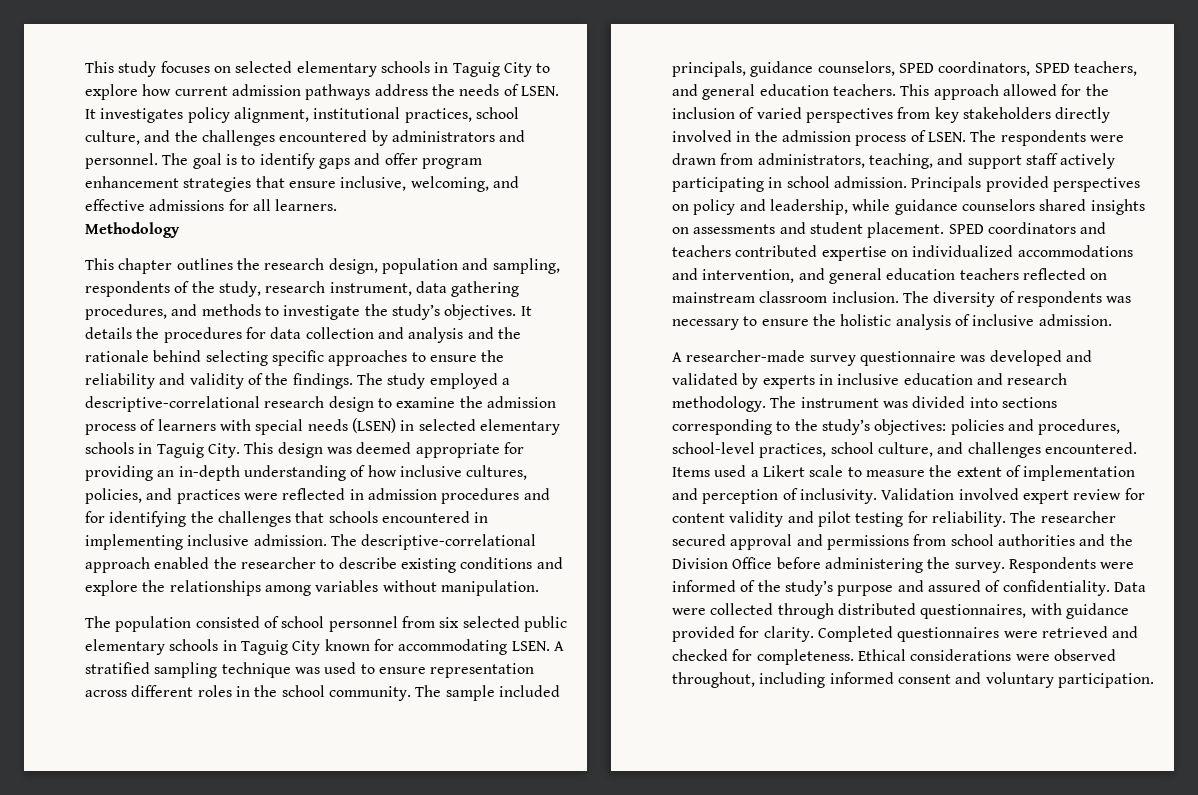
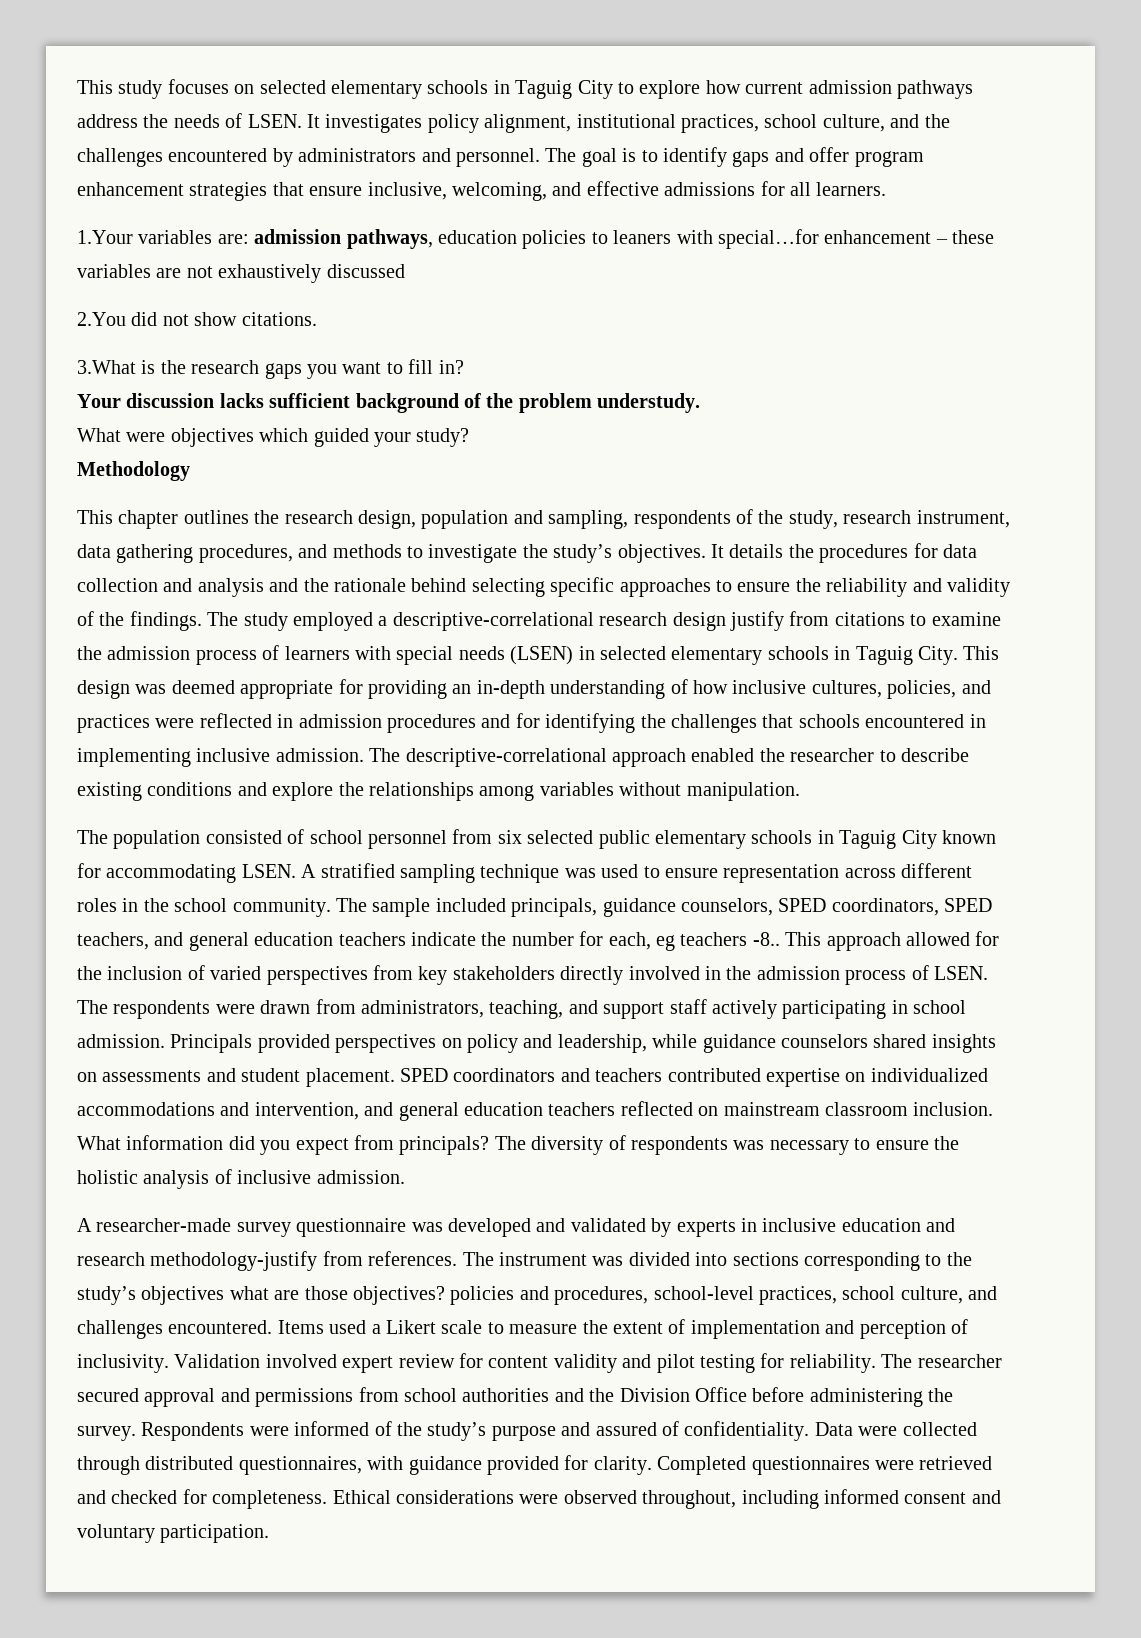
+ 1.Your variables are: admission pathways, education policies to leaners with special…for enhancement – these variables are not exhaustively discussed
+ 2.You did not show citations.
+ 3.What is the research gaps you want to fill in?
+ Your discussion lacks sufficient background of the problem understudy.
+ What were objectives which guided your study?
- The study employed a descriptive-correlational research design to examine the admission process of learners with special needs (LSEN) in selected elementary schools in Taguig City.
+ The study employed a descriptive-correlational research design justify from citations to examine the admission process of learners with special needs (LSEN) in selected elementary schools in Taguig City.
- The sample included principals, guidance counselors, SPED coordinators, SPED teachers, and general education teachers.
+ The sample included principals, guidance counselors, SPED coordinators, SPED teachers, and general education teachers indicate the number for each, eg teachers -8..
+ What information did you expect from principals?
- A researcher-made survey questionnaire was developed and validated by experts in inclusive education and research methodology.
+ A researcher-made survey questionnaire was developed and validated by experts in inclusive education and research methodology-justify from references.
- The instrument was divided into sections corresponding to the study’s objectives: policies and procedures, school-level practices, school culture, and challenges encountered.
+ The instrument was divided into sections corresponding to the study’s objectives what are those objectives? policies and procedures, school-level practices, school culture, and challenges encountered.

